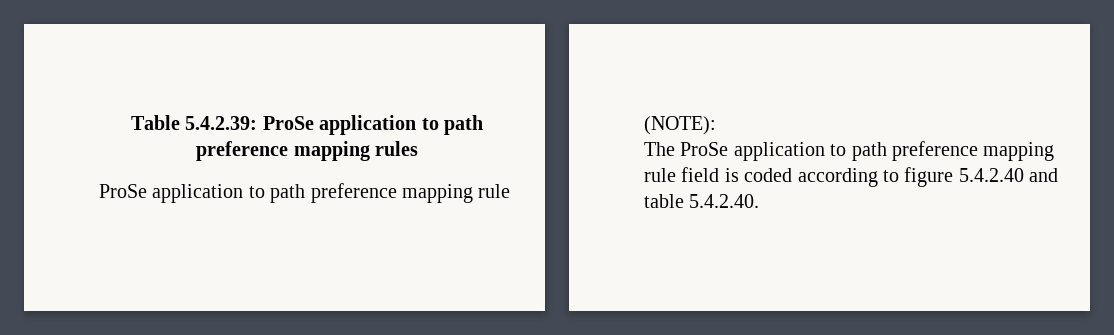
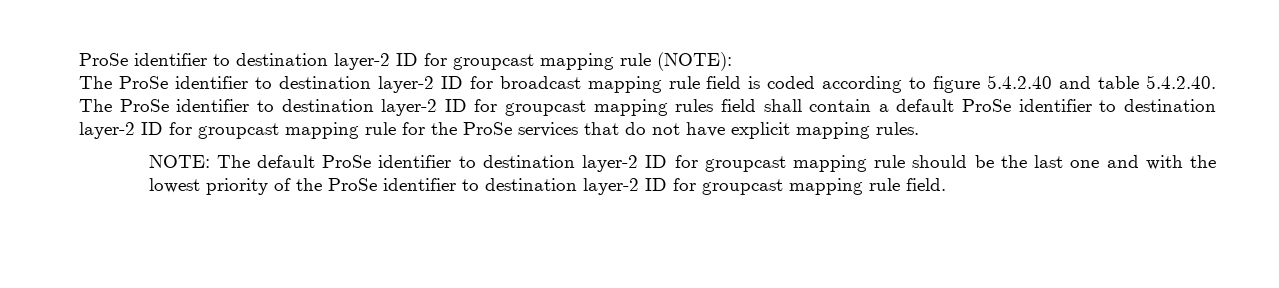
- Table 5.4.2.39: ProSe application to path preference mapping rules
- ProSe application to path preference mapping rule (NOTE):
+ ProSe identifier to destination layer-2 ID for groupcast mapping rule (NOTE):
- The ProSe application to path preference mapping rule field is coded according to figure 5.4.2.40 and table 5.4.2.40.
+ The ProSe identifier to destination layer-2 ID for broadcast mapping rule field is coded according to figure 5.4.2.40 and table 5.4.2.40. The ProSe identifier to destination layer-2 ID for groupcast mapping rules field shall contain a default ProSe identifier to destination layer-2 ID for groupcast mapping rule for the ProSe services that do not have explicit mapping rules.
+ NOTE: The default ProSe identifier to destination layer-2 ID for groupcast mapping rule should be the last one and with the lowest priority of the ProSe identifier to destination layer-2 ID for groupcast mapping rule field.

